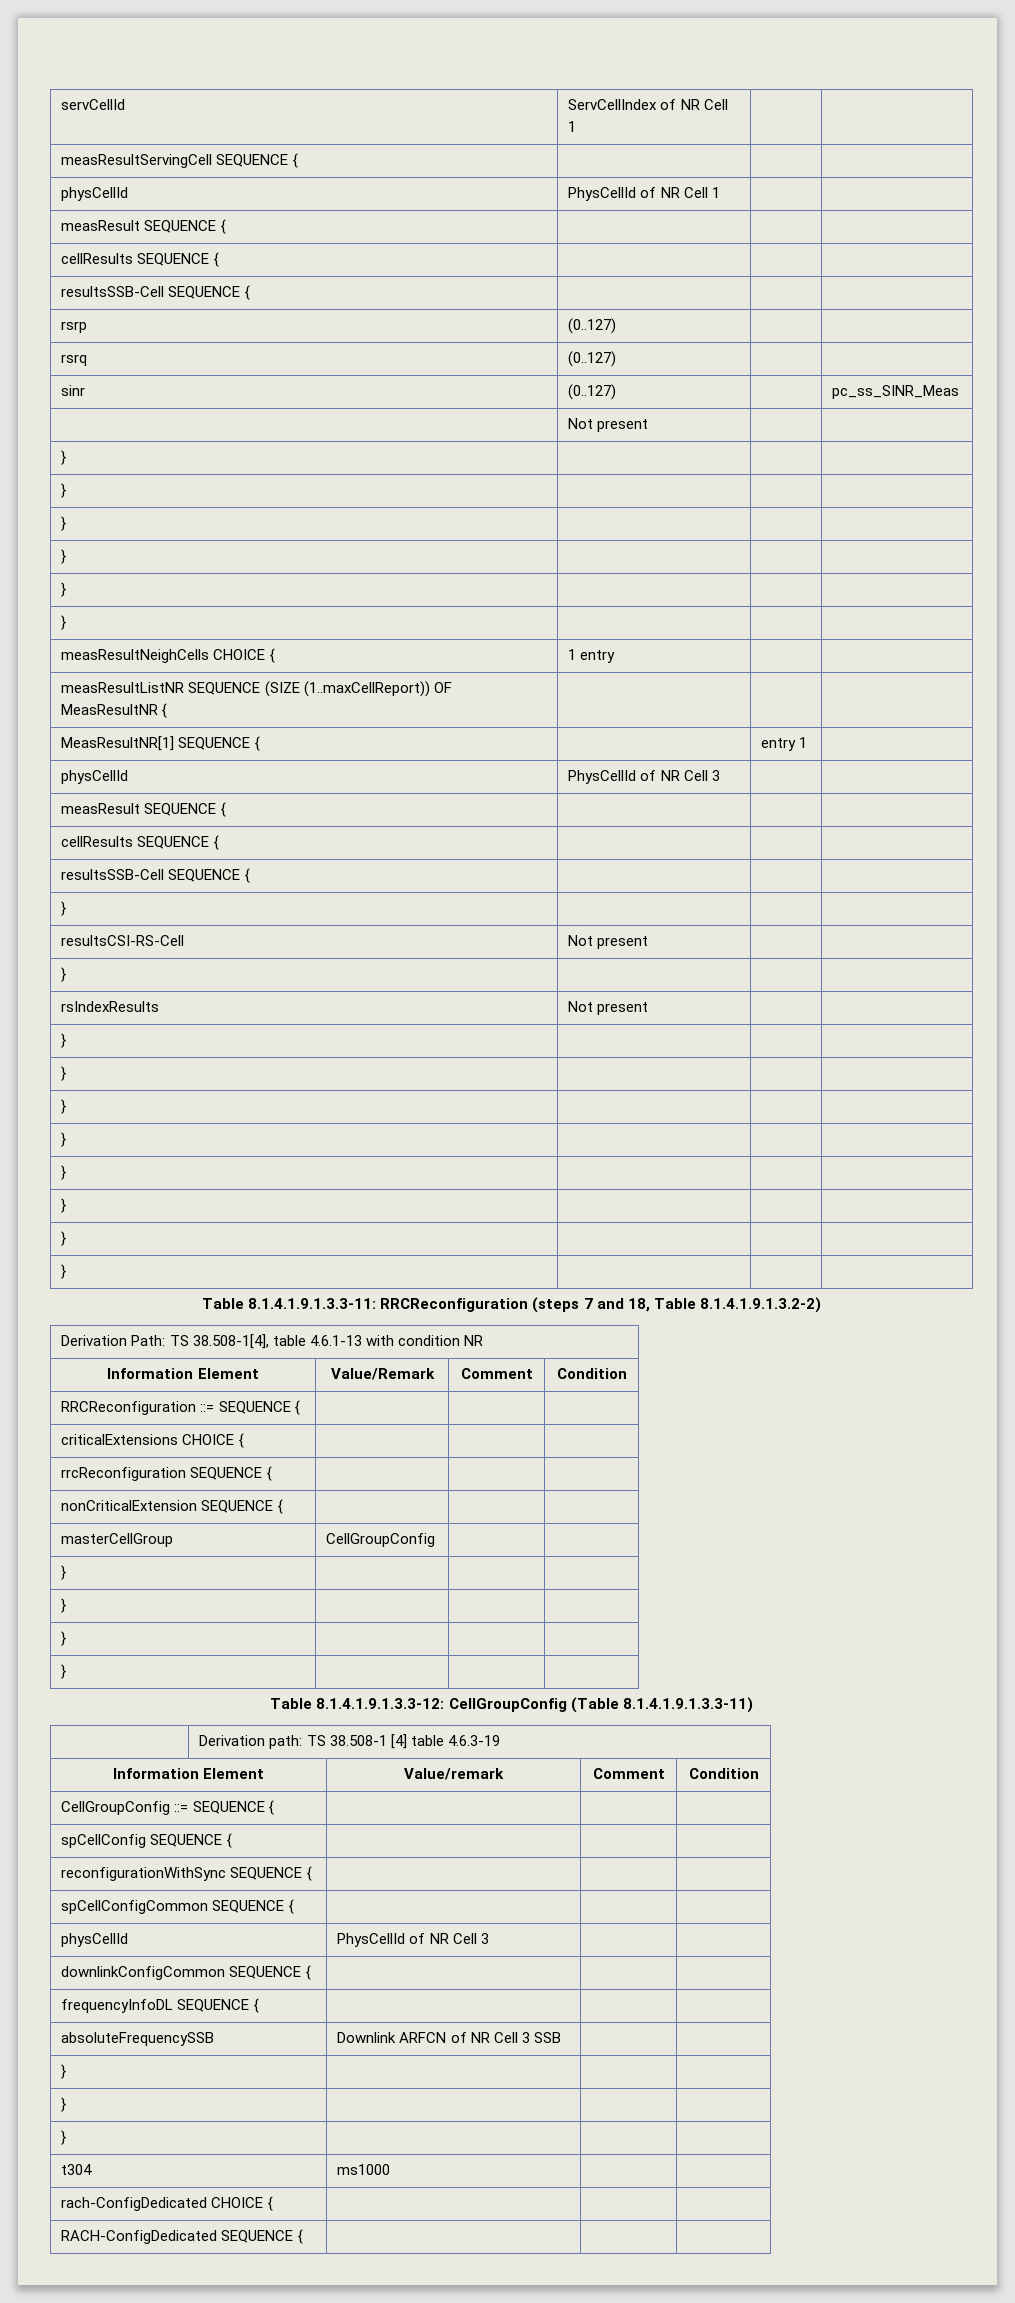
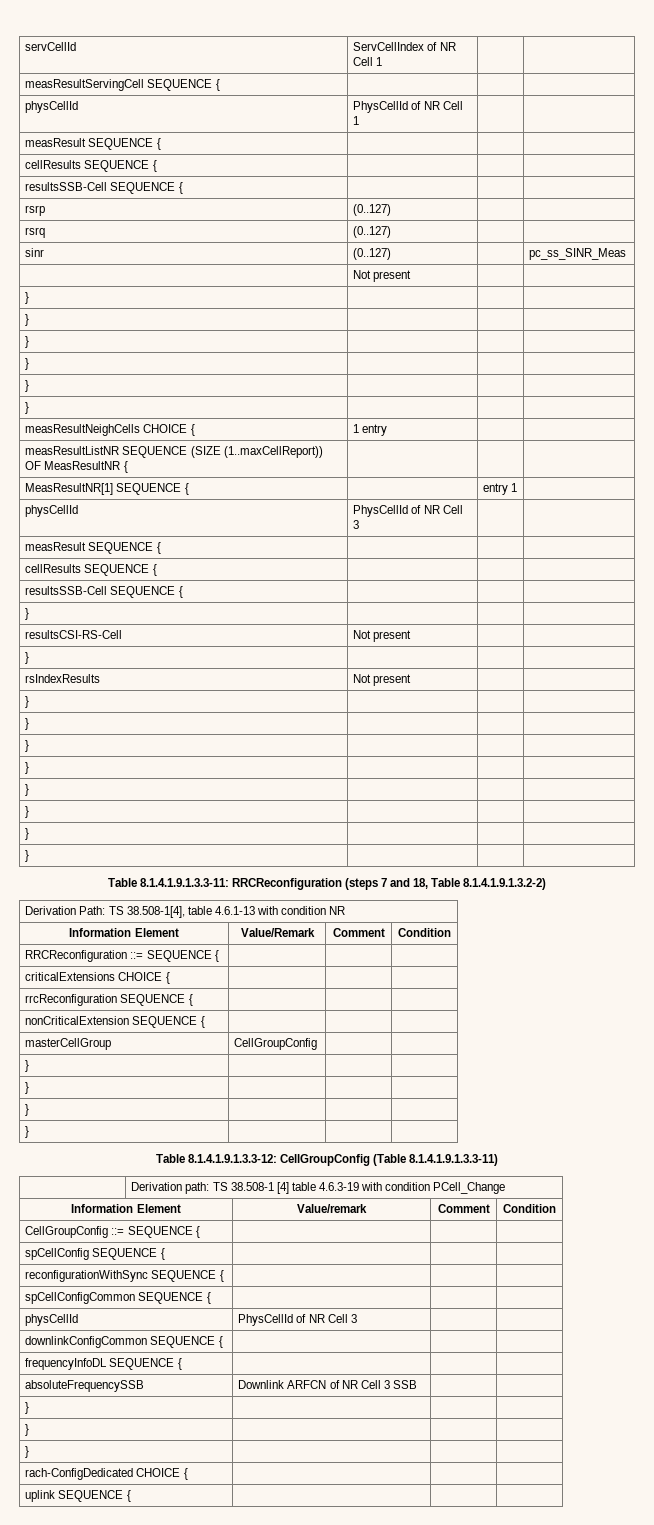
- | Derivation path: TS 38.508-1 [4] table 4.6.3-19
+ | Derivation path: TS 38.508-1 [4] table 4.6.3-19 with condition PCell_Change
- t304 | ms1000 | |
- RACH-ConfigDedicated SEQUENCE { | | |
+ uplink SEQUENCE { | | |

